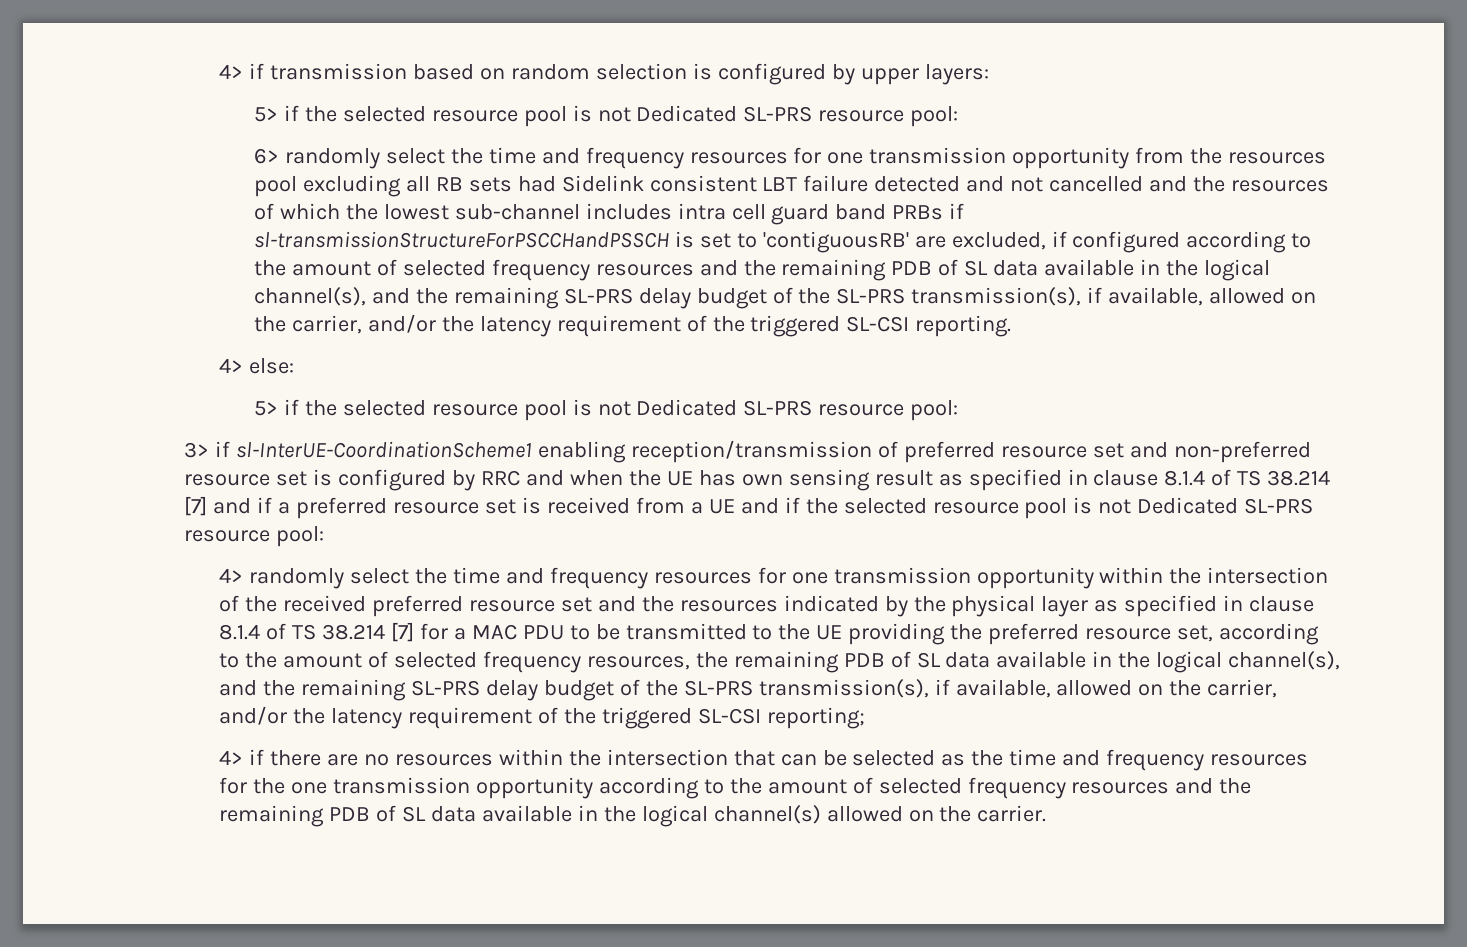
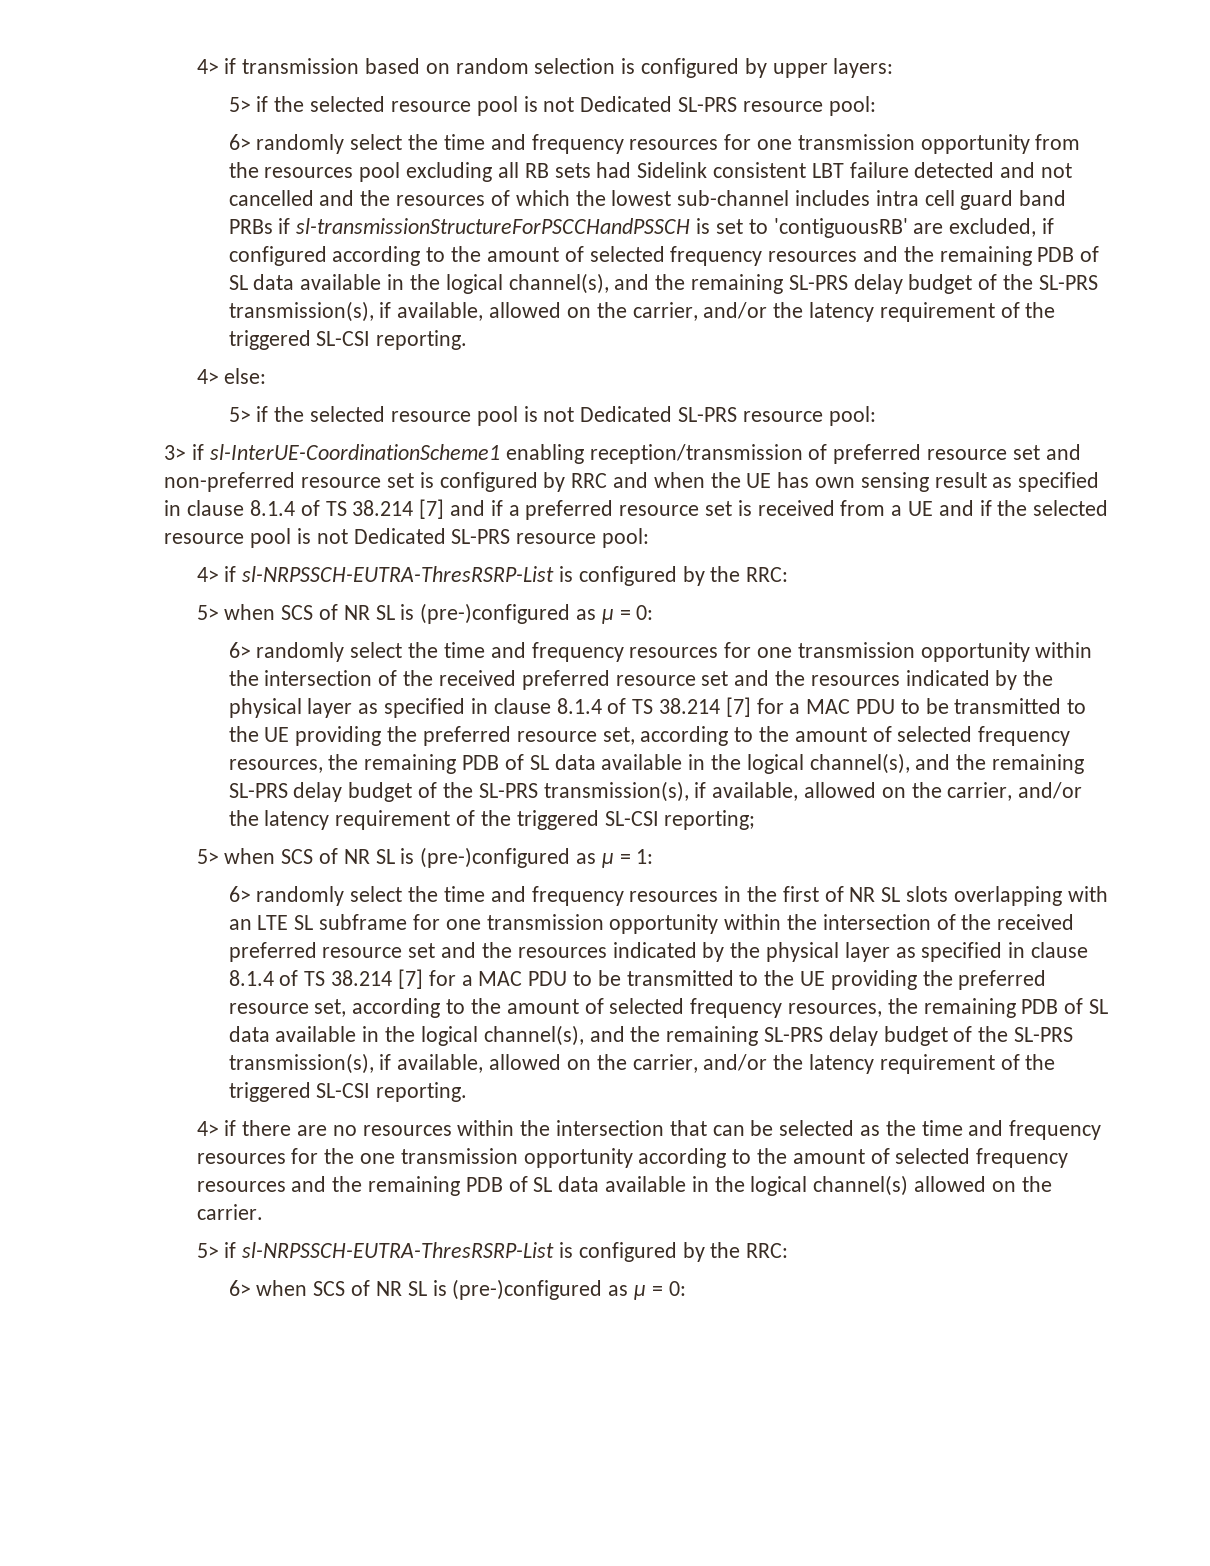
- 4> randomly select the time and frequency resources for one transmission opportunity within the intersection of the received preferred resource set and the resources indicated by the physical layer as specified in clause 8.1.4 of TS 38.214 [7] for a MAC PDU to be transmitted to the UE providing the preferred resource set, according to the amount of selected frequency resources, the remaining PDB of SL data available in the logical channel(s), and the remaining SL-PRS delay budget of the SL-PRS transmission(s), if available, allowed on the carrier, and/or the latency requirement of the triggered SL-CSI reporting;
+ 4> if sl-NRPSSCH-EUTRA-ThresRSRP-List is configured by the RRC:
+ 5> when SCS of NR SL is (pre-)configured as μ = 0:
+ 6> randomly select the time and frequency resources for one transmission opportunity within the intersection of the received preferred resource set and the resources indicated by the physical layer as specified in clause 8.1.4 of TS 38.214 [7] for a MAC PDU to be transmitted to the UE providing the preferred resource set, according to the amount of selected frequency resources, the remaining PDB of SL data available in the logical channel(s), and the remaining SL-PRS delay budget of the SL-PRS transmission(s), if available, allowed on the carrier, and/or the latency requirement of the triggered SL-CSI reporting;
+ 5> when SCS of NR SL is (pre-)configured as μ = 1:
+ 6> randomly select the time and frequency resources in the first of NR SL slots overlapping with an LTE SL subframe for one transmission opportunity within the intersection of the received preferred resource set and the resources indicated by the physical layer as specified in clause 8.1.4 of TS 38.214 [7] for a MAC PDU to be transmitted to the UE providing the preferred resource set, according to the amount of selected frequency resources, the remaining PDB of SL data available in the logical channel(s), and the remaining SL-PRS delay budget of the SL-PRS transmission(s), if available, allowed on the carrier, and/or the latency requirement of the triggered SL-CSI reporting.
+ 5> if sl-NRPSSCH-EUTRA-ThresRSRP-List is configured by the RRC:
+ 6> when SCS of NR SL is (pre-)configured as μ = 0:

